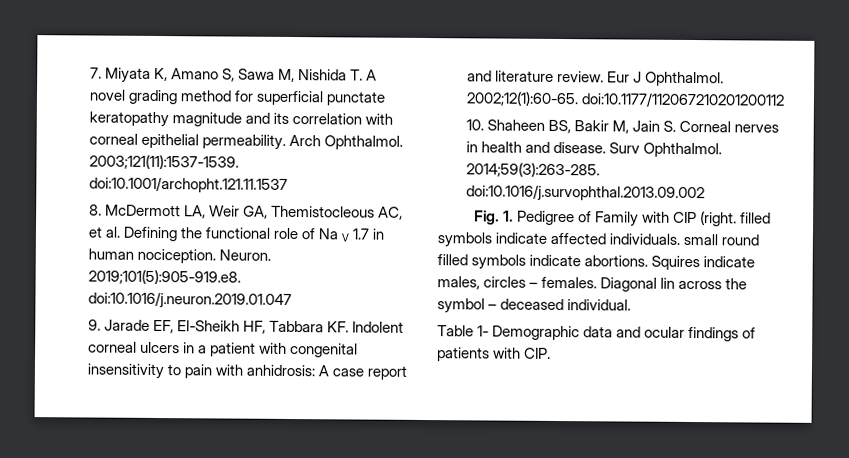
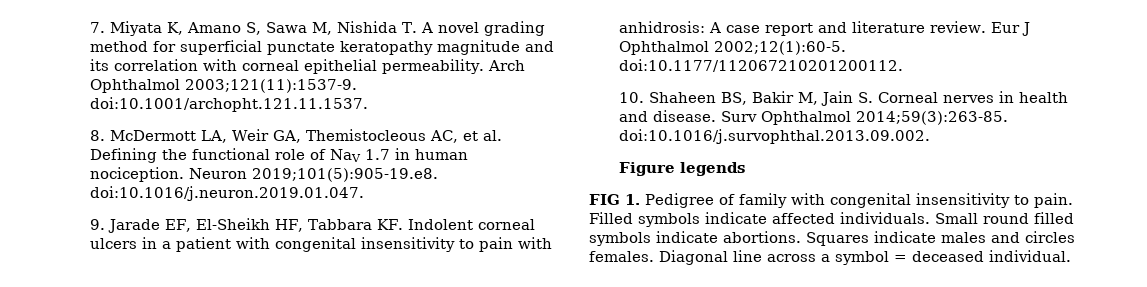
- Arch Ophthalmol. 2003;121(11):1537-1539. doi:10.1001/archopht.121.11.1537
+ Arch Ophthalmol 2003;121(11):1537-9. doi:10.1001/archopht.121.11.1537.
- 8. McDermott LA, Weir GA, Themistocleous AC, et al. Defining the functional role of Na V 1.7 in human nociception.
+ 8. McDermott LA, Weir GA, Themistocleous AC, et al. Defining the functional role of NaV 1.7 in human nociception.
- Neuron. 2019;101(5):905-919.e8. doi:10.1016/j.neuron.2019.01.047
+ Neuron 2019;101(5):905-19.e8. doi:10.1016/j.neuron.2019.01.047.
- Eur J Ophthalmol. 2002;12(1):60-65. doi:10.1177/112067210201200112
+ Eur J Ophthalmol 2002;12(1):60-5. doi:10.1177/112067210201200112.
- Surv Ophthalmol. 2014;59(3):263-285. doi:10.1016/j.survophthal.2013.09.002
- Fig. 1. Pedigree of Family with CIP (right. filled symbols indicate affected individuals. small round filled symbols indicate abortions.
+ Surv Ophthalmol 2014;59(3):263-85. doi:10.1016/j.survophthal.2013.09.002.
+ Figure legends
+ FIG 1. Pedigree of family with congenital insensitivity to pain. Filled symbols indicate affected individuals. Small round filled symbols indicate abortions.
- Squires indicate males, circles – females. Diagonal lin across the symbol – deceased individual.
- Table 1- Demographic data and ocular findings of patients with CIP.
+ Squares indicate males and circles females. Diagonal line across a symbol = deceased individual.

